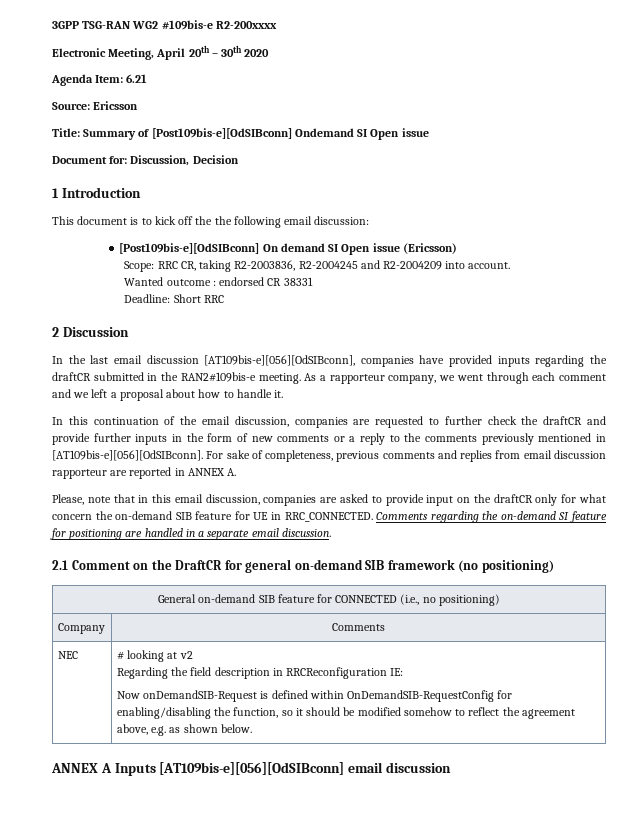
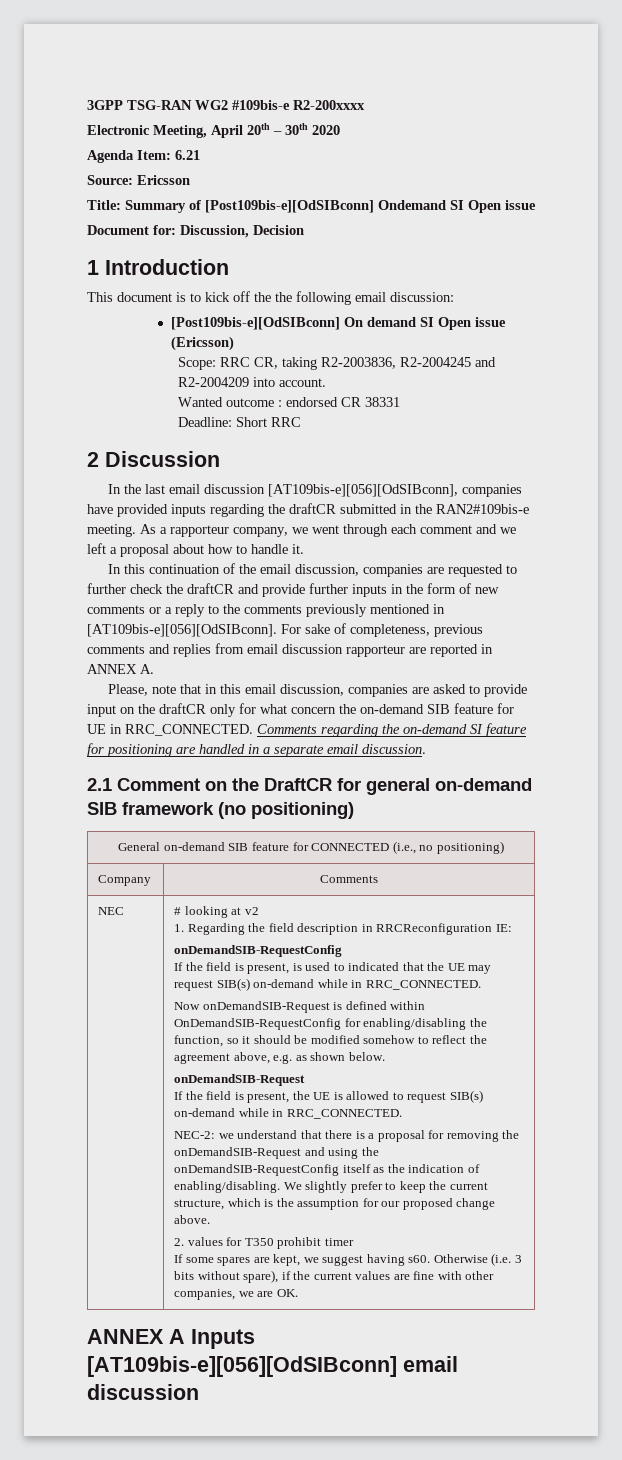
- Regarding the field description in RRCReconfiguration IE:
+ 1. Regarding the field description in RRCReconfiguration IE:
+ onDemandSIB-RequestConfig
+ If the field is present, is used to indicated that the UE may request SIB(s) on-demand while in RRC_CONNECTED.
  Now onDemandSIB-Request is defined within OnDemandSIB-RequestConfig for enabling/disabling the function, so it should be modified somehow to reflect the agreement above, e.g. as shown below.
+ onDemandSIB-Request
+ If the field is present, the UE is allowed to request SIB(s) on-demand while in RRC_CONNECTED.
+ NEC-2: we understand that there is a proposal for removing the onDemandSIB-Request and using the onDemandSIB-RequestConfig itself as the indication of enabling/disabling. We slightly prefer to keep the current structure, which is the assumption for our proposed change above.
+ 2. values for T350 prohibit timer
+ If some spares are kept, we suggest having s60. Otherwise (i.e. 3 bits without spare), if the current values are fine with other companies, we are OK.

